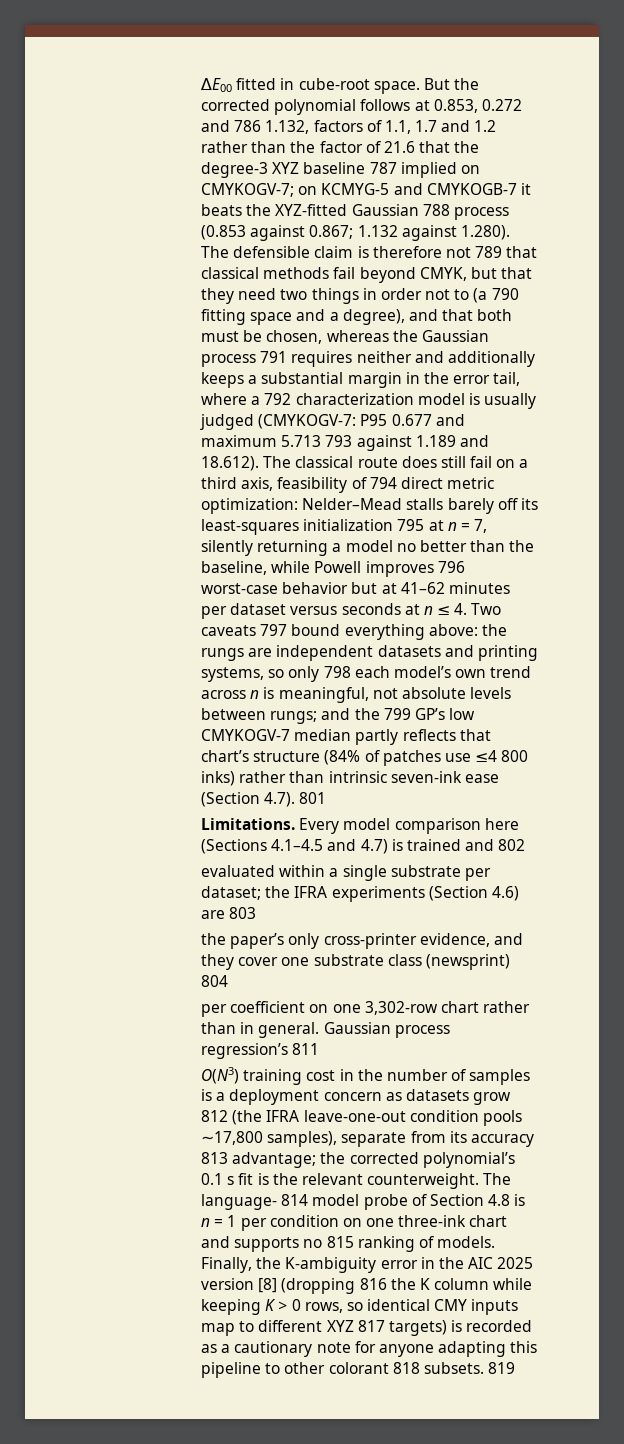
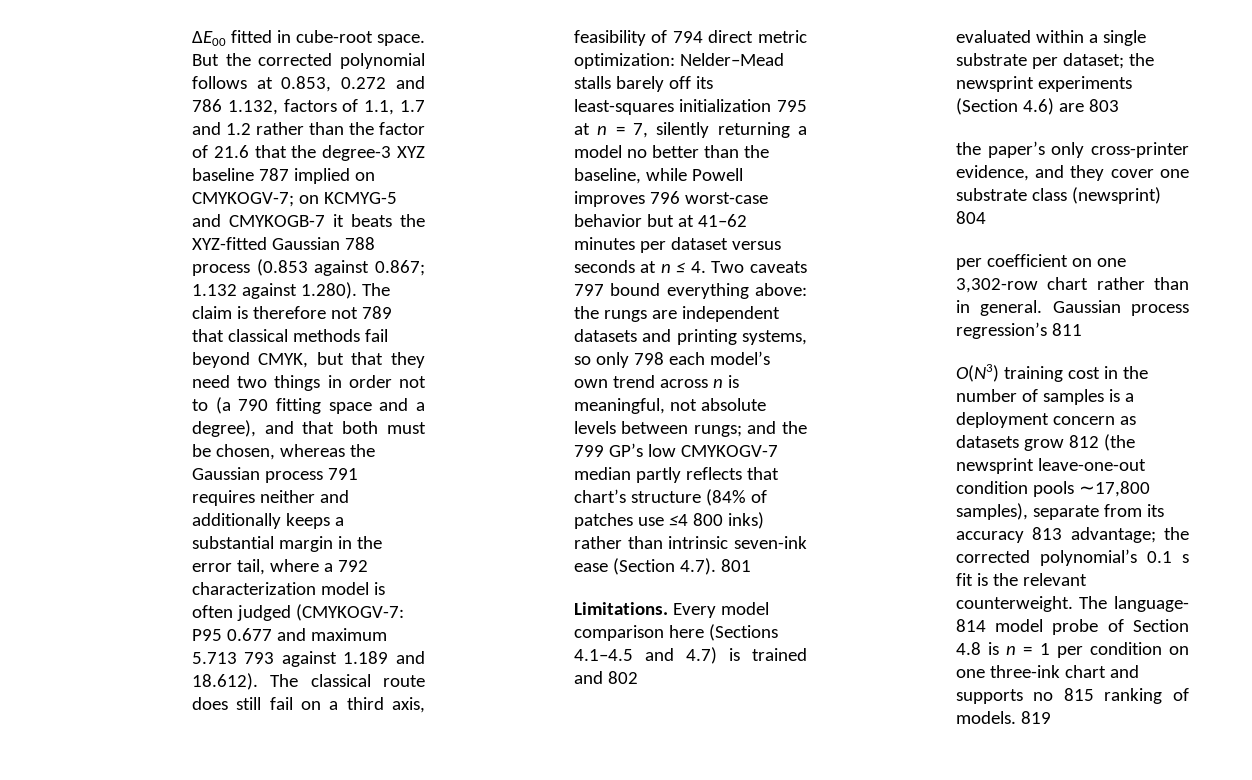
- 1.132 against 1.280). The defensible claim is therefore not 789 that classical methods fail beyond CMYK, but that they need two things in order not to (a 790 fitting space and a degree), and that both must be chosen, whereas the Gaussian process 791 requires neither and additionally keeps a substantial margin in the error tail, where a 792 characterization model is usually judged (CMYKOGV-7:
+ 1.132 against 1.280). The claim is therefore not 789 that classical methods fail beyond CMYK, but that they need two things in order not to (a 790 fitting space and a degree), and that both must be chosen, whereas the Gaussian process 791 requires neither and additionally keeps a substantial margin in the error tail, where a 792 characterization model is often judged (CMYKOGV-7:
- evaluated within a single substrate per dataset; the IFRA experiments (Section 4.6) are 803
+ evaluated within a single substrate per dataset; the newsprint experiments (Section 4.6) are 803
- O(N3) training cost in the number of samples is a deployment concern as datasets grow 812 (the IFRA leave-one-out condition pools ∼17,800 samples), separate from its accuracy 813 advantage; the corrected polynomial’s 0.1 s fit is the relevant counterweight.
+ O(N3) training cost in the number of samples is a deployment concern as datasets grow 812 (the newsprint leave-one-out condition pools ∼17,800 samples), separate from its accuracy 813 advantage; the corrected polynomial’s 0.1 s fit is the relevant counterweight.
- Finally, the K-ambiguity error in the AIC 2025 version [8] (dropping 816 the K column while keeping K > 0 rows, so identical CMY inputs map to different XYZ 817 targets) is recorded as a cautionary note for anyone adapting this pipeline to other colorant 818 subsets.

